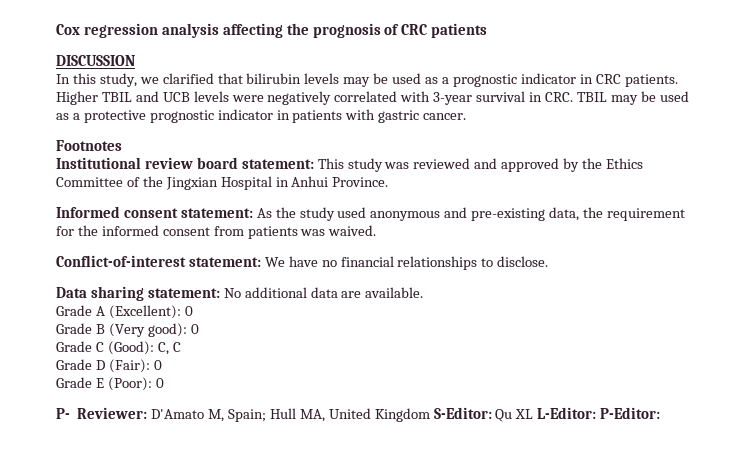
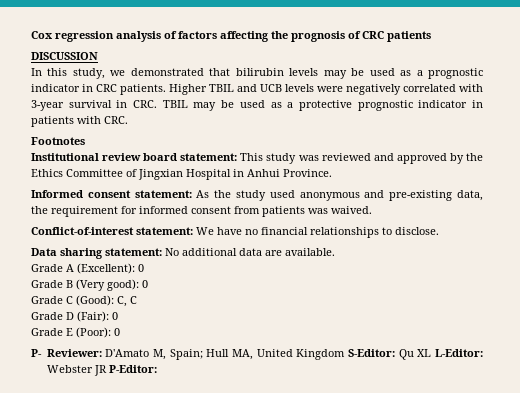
- Cox regression analysis affecting the prognosis of CRC patients
+ Cox regression analysis of factors affecting the prognosis of CRC patients
- In this study, we clarified that bilirubin levels may be used as a prognostic indicator in CRC patients.
+ In this study, we demonstrated that bilirubin levels may be used as a prognostic indicator in CRC patients.
- Higher TBIL and UCB levels were negatively correlated with 3-year survival in CRC. TBIL may be used as a protective prognostic indicator in patients with gastric cancer.
+ Higher TBIL and UCB levels were negatively correlated with 3-year survival in CRC. TBIL may be used as a protective prognostic indicator in patients with CRC.
- Institutional review board statement: This study was reviewed and approved by the Ethics Committee of the Jingxian Hospital in Anhui Province.
+ Institutional review board statement: This study was reviewed and approved by the Ethics Committee of Jingxian Hospital in Anhui Province.
- Informed consent statement: As the study used anonymous and pre-existing data, the requirement for the informed consent from patients was waived.
+ Informed consent statement: As the study used anonymous and pre-existing data, the requirement for informed consent from patients was waived.
- P- Reviewer: D'Amato M, Spain; Hull MA, United Kingdom S-Editor: Qu XL L-Editor: P-Editor:
+ P- Reviewer: D'Amato M, Spain; Hull MA, United Kingdom S-Editor: Qu XL L-Editor: Webster JR P-Editor:

